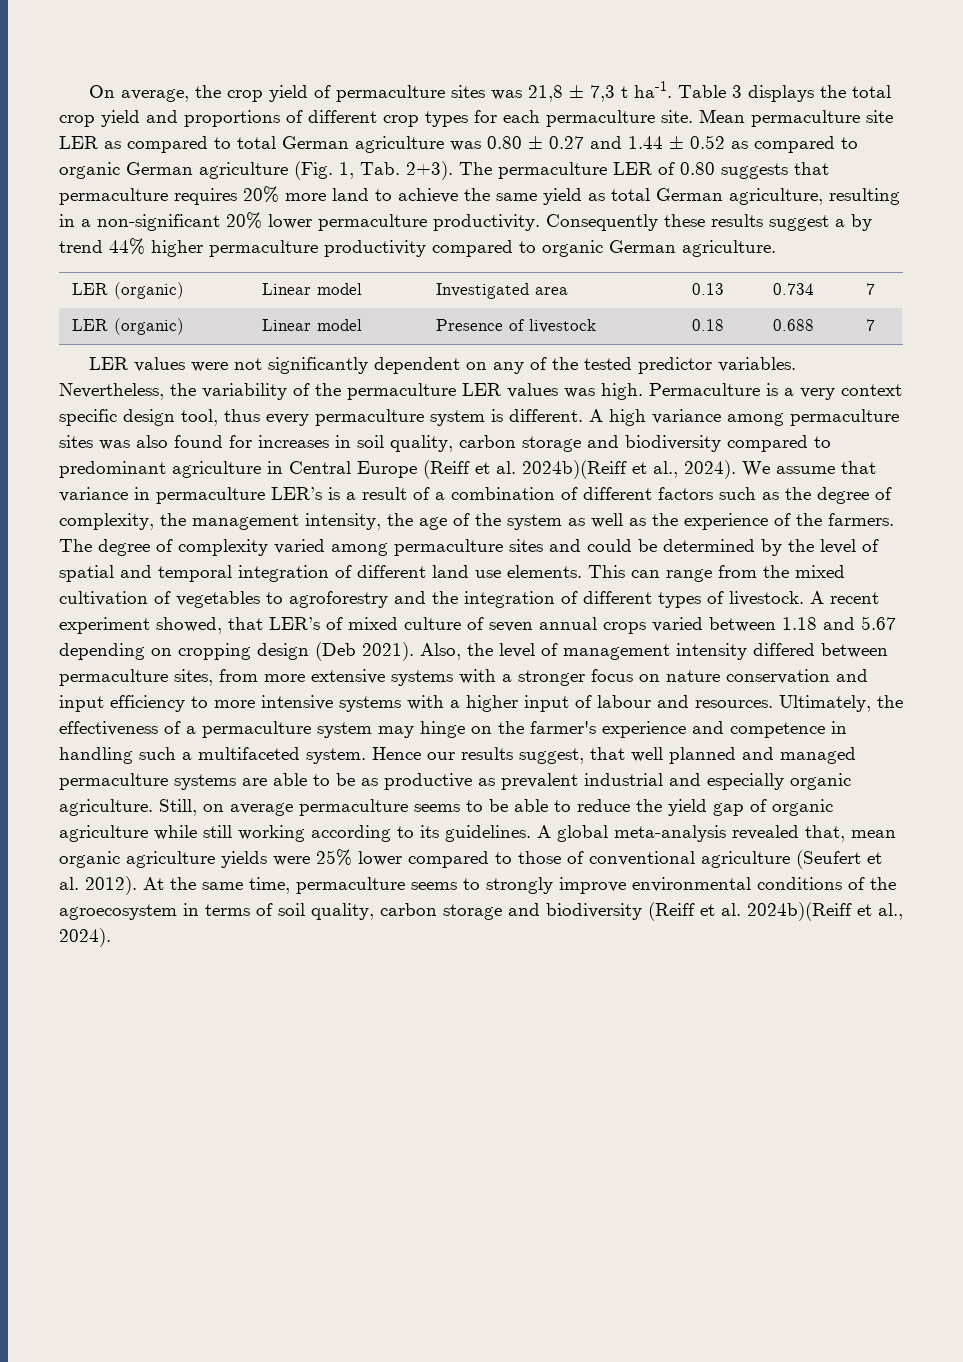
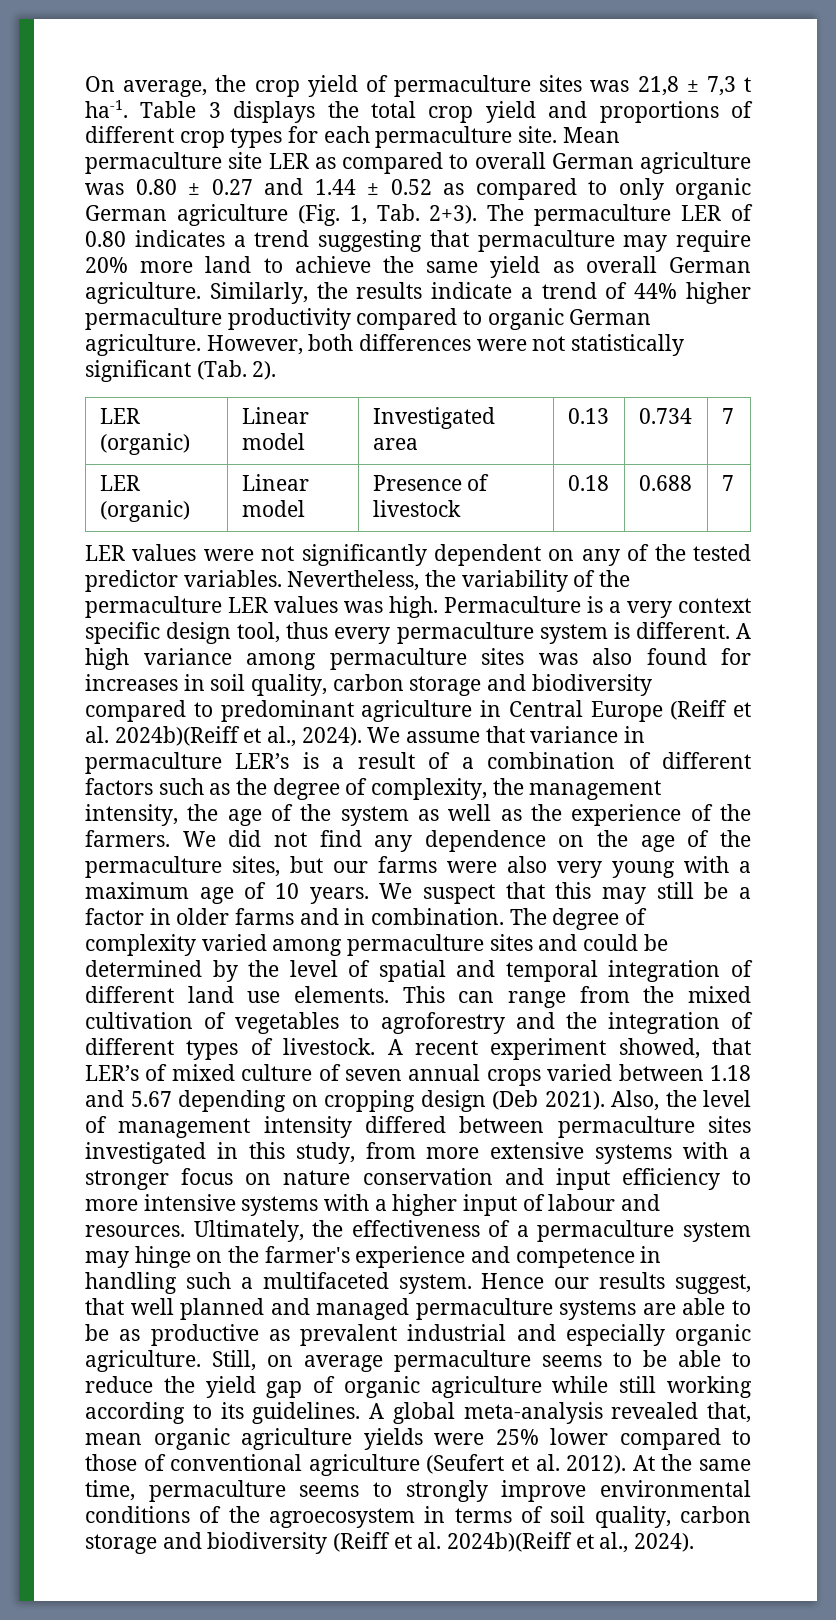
- Mean permaculture site LER as compared to total German agriculture was 0.80 ± 0.27 and 1.44 ± 0.52 as compared to organic German agriculture (Fig. 1, Tab. 2+3).
+ Mean permaculture site LER as compared to overall German agriculture was 0.80 ± 0.27 and 1.44 ± 0.52 as compared to only organic German agriculture (Fig. 1, Tab. 2+3).
- The permaculture LER of 0.80 suggests that permaculture requires 20% more land to achieve the same yield as total German agriculture, resulting in a non-significant 20% lower permaculture productivity. Consequently these results suggest a by trend 44% higher permaculture productivity compared to organic German agriculture.
+ The permaculture LER of 0.80 indicates a trend suggesting that permaculture may require 20% more land to achieve the same yield as overall German agriculture. Similarly, the results indicate a trend of 44% higher permaculture productivity compared to organic German agriculture. However, both differences were not statistically significant (Tab. 2).
+ We did not find any dependence on the age of the permaculture sites, but our farms were also very young with a maximum age of 10 years. We suspect that this may still be a factor in older farms and in combination.
- Also, the level of management intensity differed between permaculture sites, from more extensive systems with a stronger focus on nature conservation and input efficiency to more intensive systems with a higher input of labour and resources.
+ Also, the level of management intensity differed between permaculture sites investigated in this study, from more extensive systems with a stronger focus on nature conservation and input efficiency to more intensive systems with a higher input of labour and resources.

